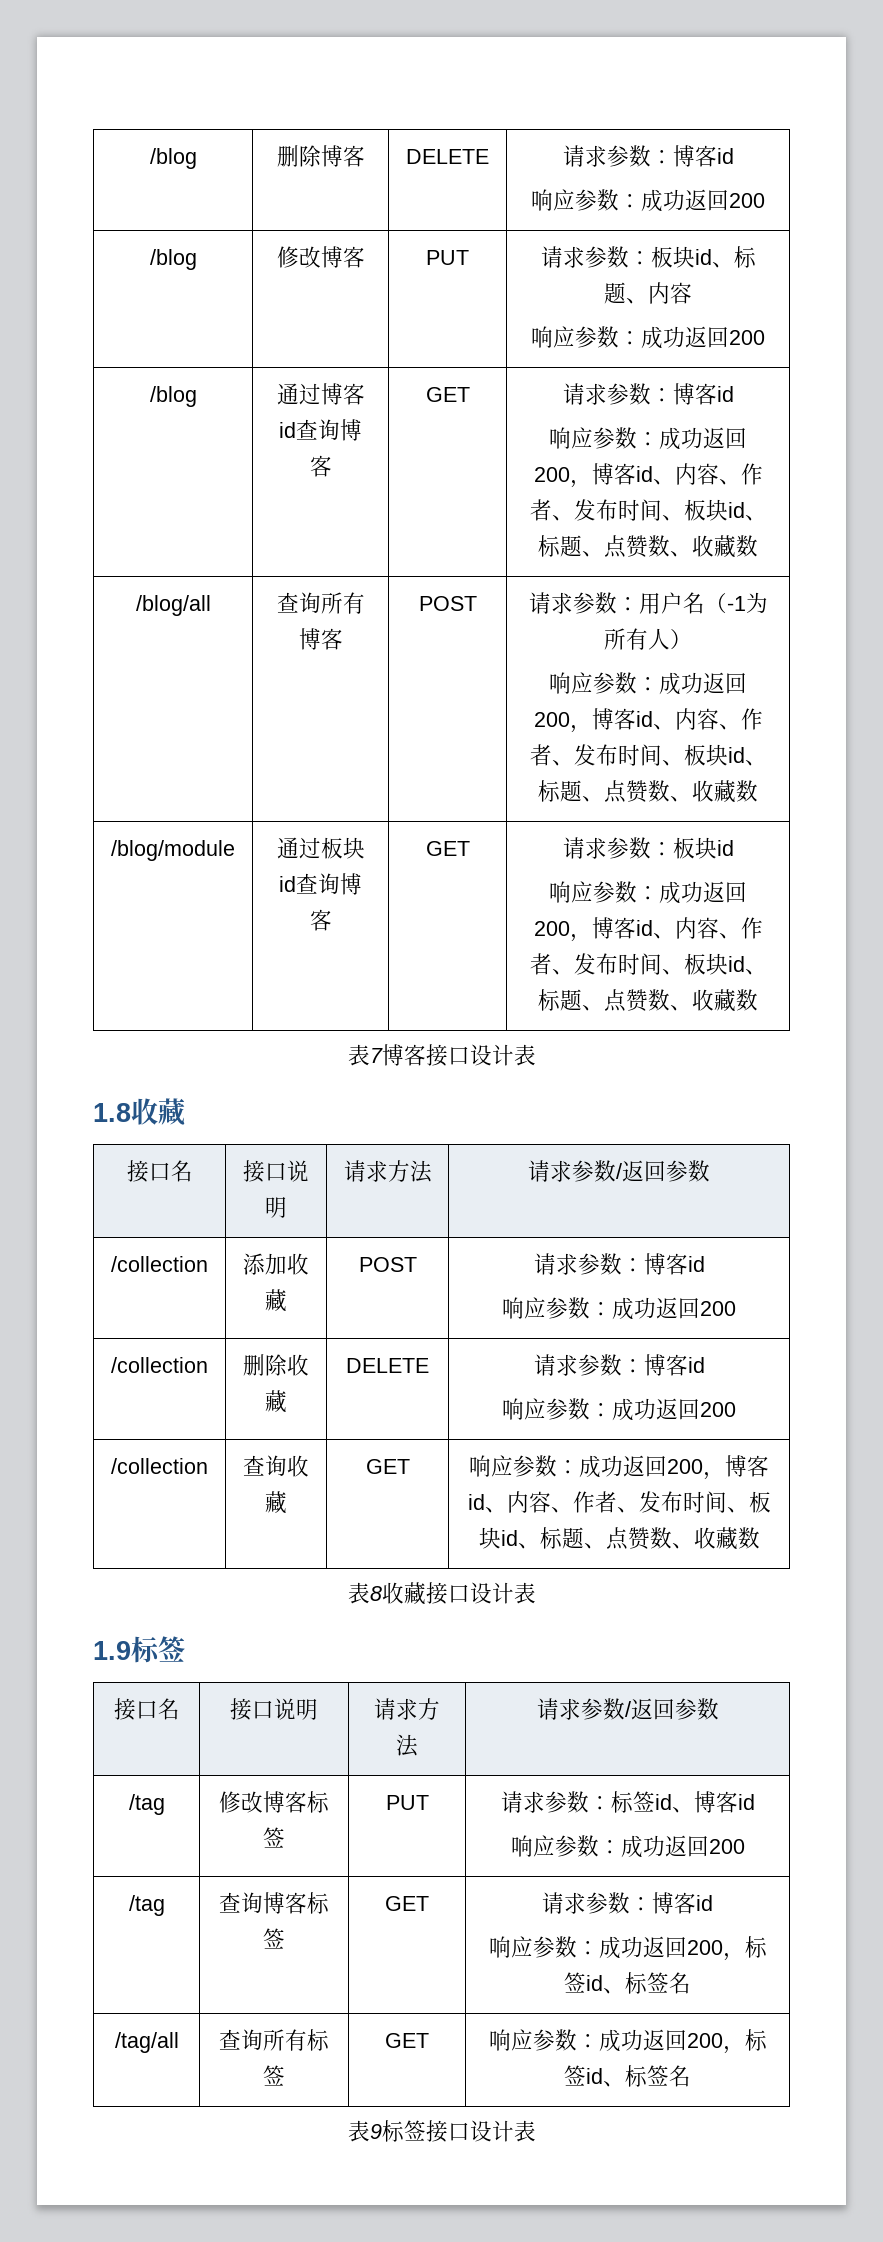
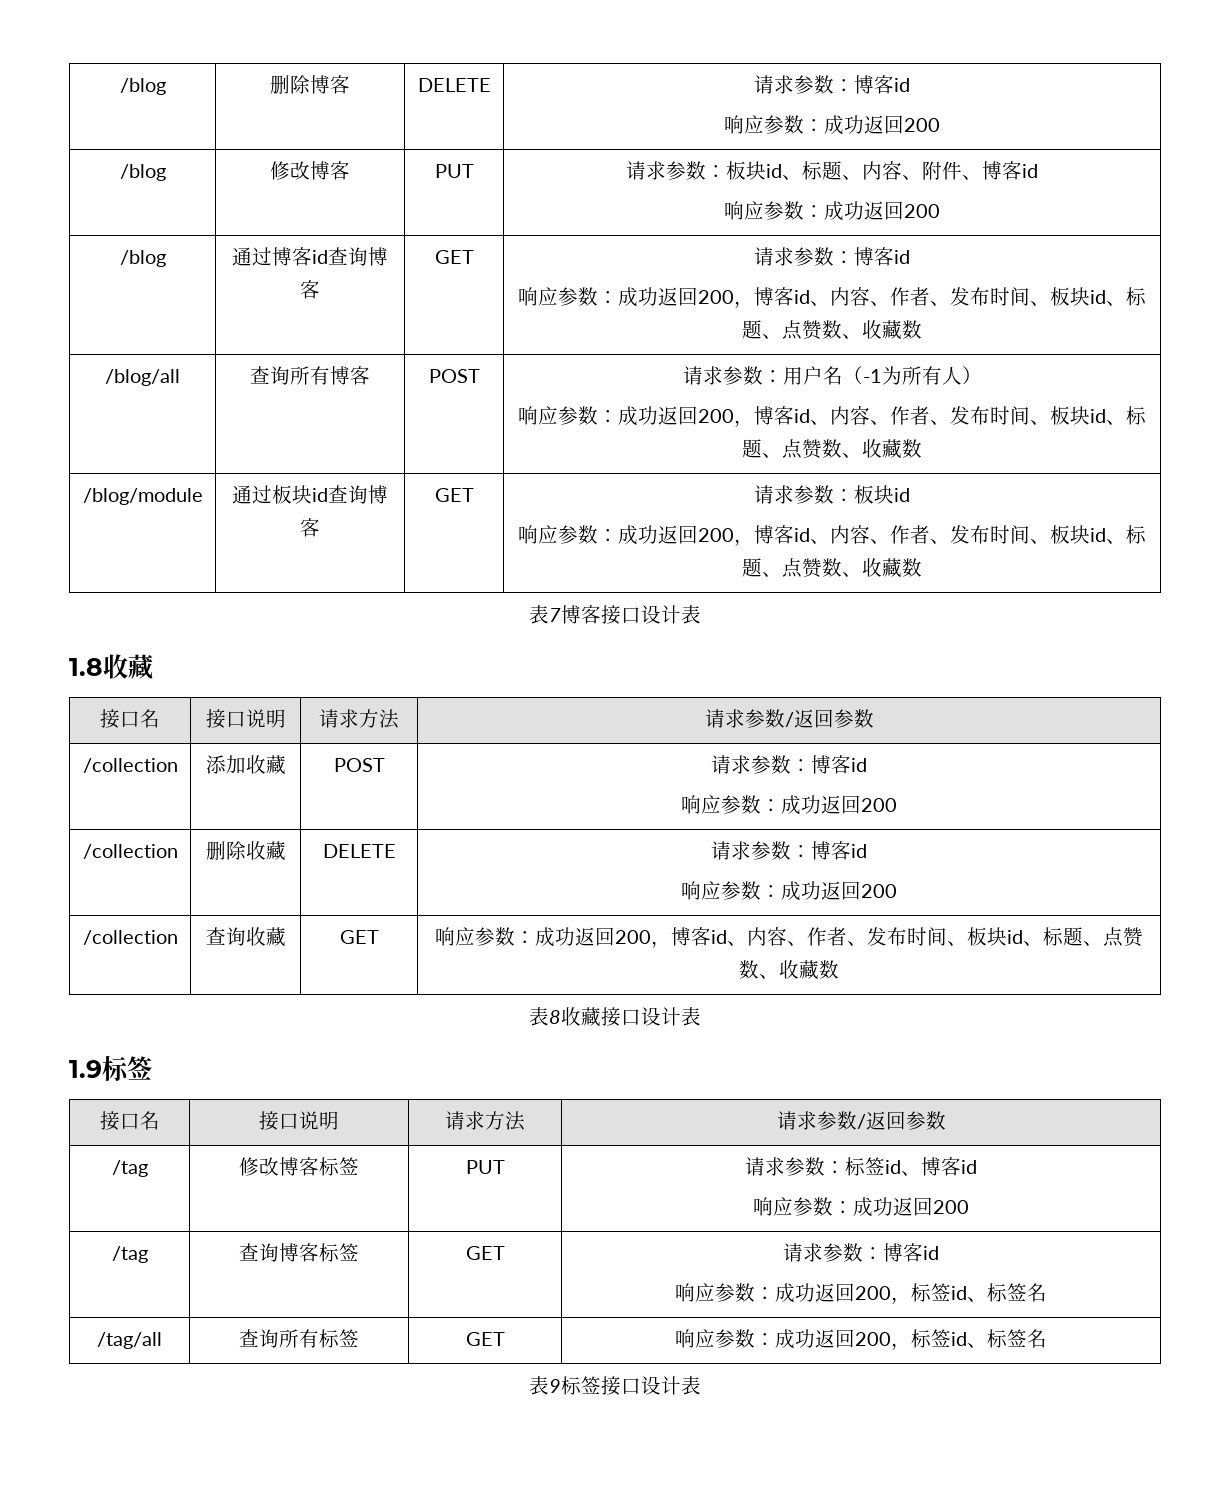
- /blog | 修改博客 | PUT | 请求参数：板块id、标题、内容
+ /blog | 修改博客 | PUT | 请求参数：板块id、标题、内容、附件、博客id

